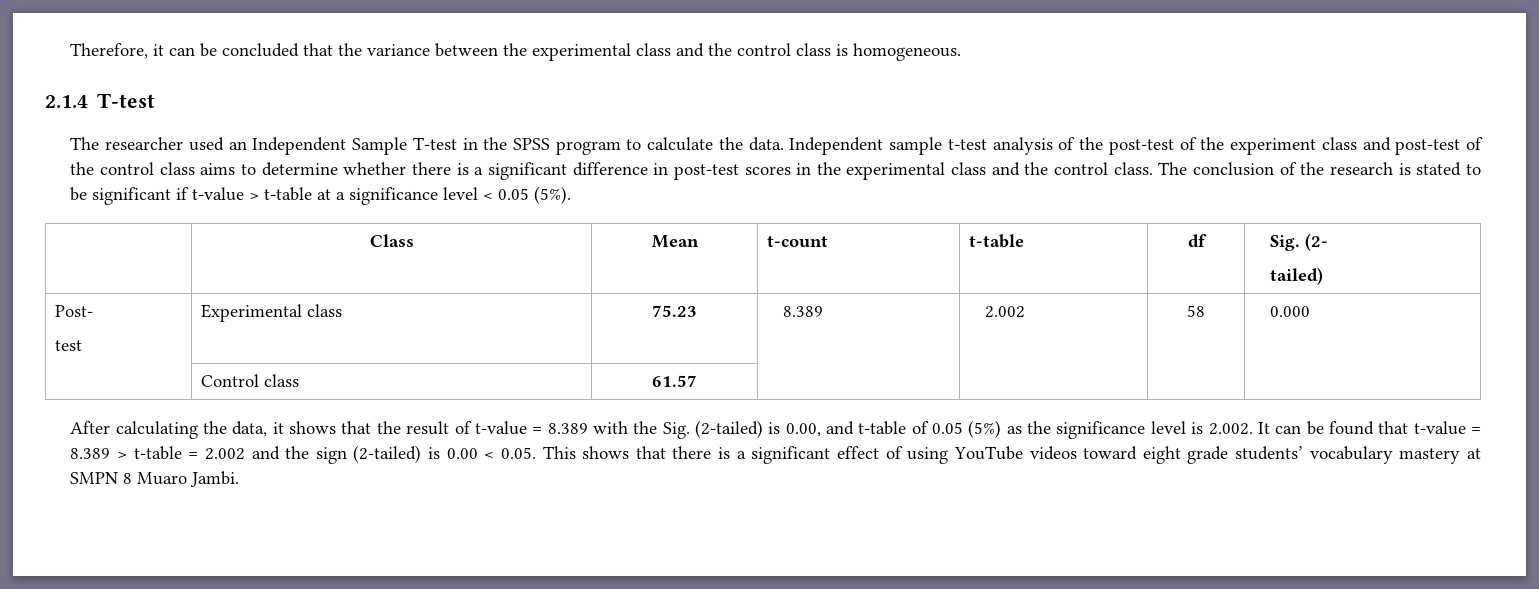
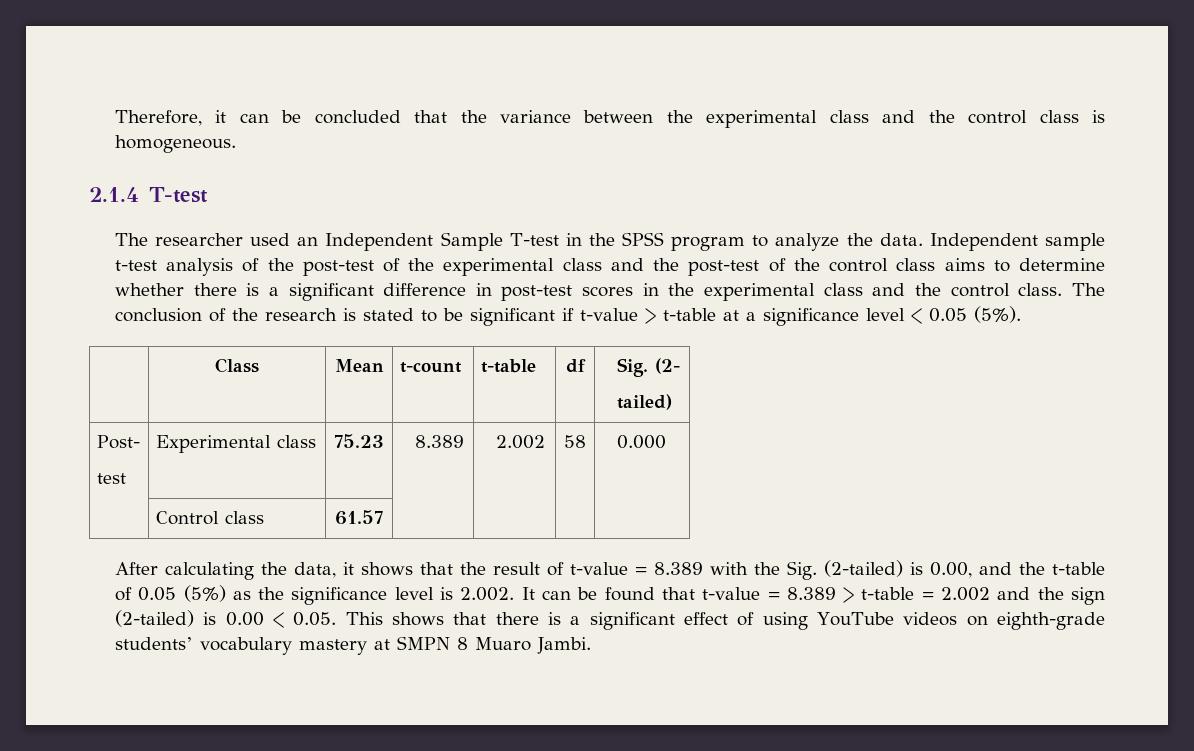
- The researcher used an Independent Sample T-test in the SPSS program to calculate the data.
+ The researcher used an Independent Sample T-test in the SPSS program to analyze the data.
- Independent sample t-test analysis of the post-test of the experiment class and post-test of the control class aims to determine whether there is a significant difference in post-test scores in the experimental class and the control class.
+ Independent sample t-test analysis of the post-test of the experimental class and the post-test of the control class aims to determine whether there is a significant difference in post-test scores in the experimental class and the control class.
- After calculating the data, it shows that the result of t-value = 8.389 with the Sig. (2-tailed) is 0.00, and t-table of 0.05 (5%) as the significance level is 2.002. It can be found that t-value = 8.389 > t-table = 2.002 and the sign (2-tailed) is 0.00 < 0.05. This shows that there is a significant effect of using YouTube videos toward eight grade students’ vocabulary mastery at SMPN 8 Muaro Jambi.
+ After calculating the data, it shows that the result of t-value = 8.389 with the Sig. (2-tailed) is 0.00, and the t-table of 0.05 (5%) as the significance level is 2.002. It can be found that t-value = 8.389 > t-table = 2.002 and the sign (2-tailed) is 0.00 < 0.05. This shows that there is a significant effect of using YouTube videos on eighth-grade students’ vocabulary mastery at SMPN 8 Muaro Jambi.

